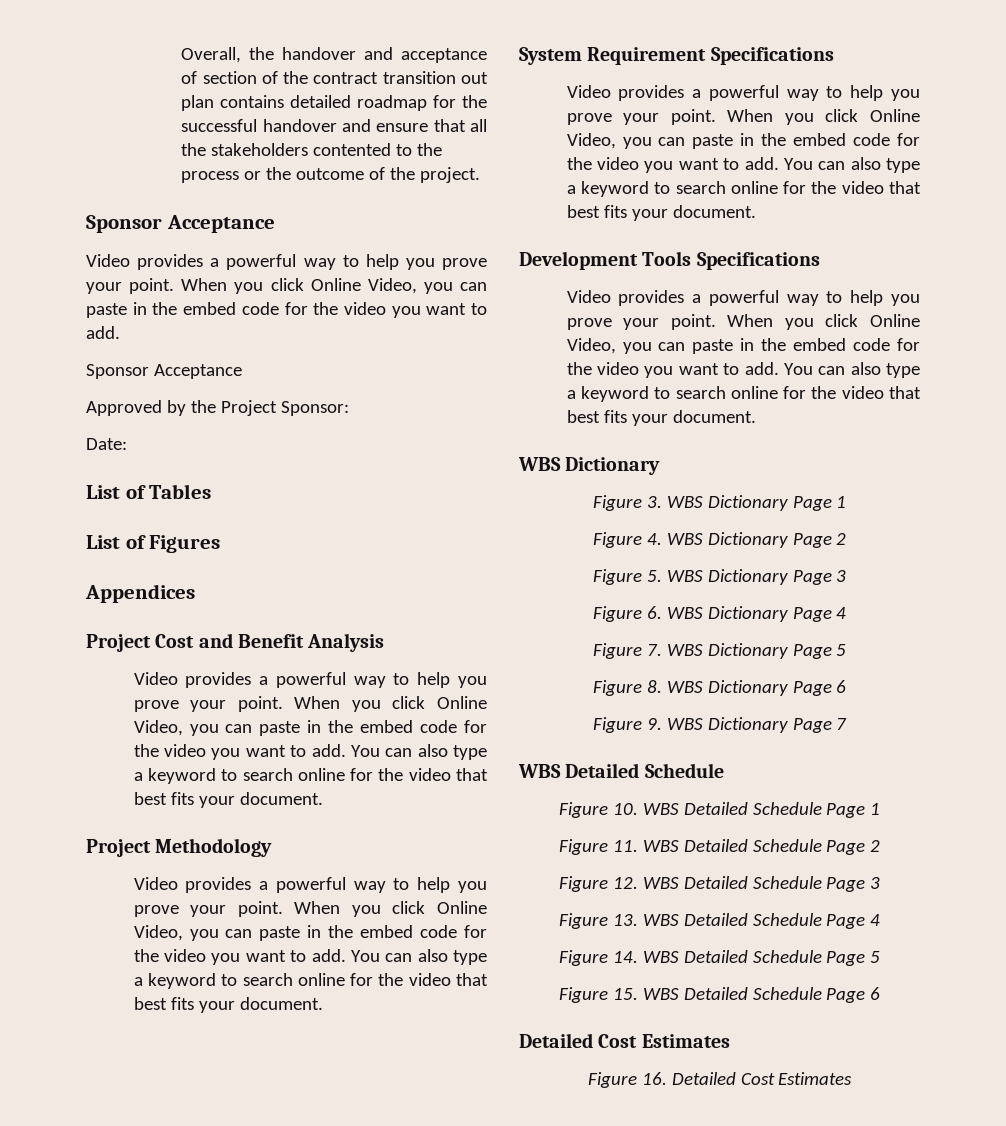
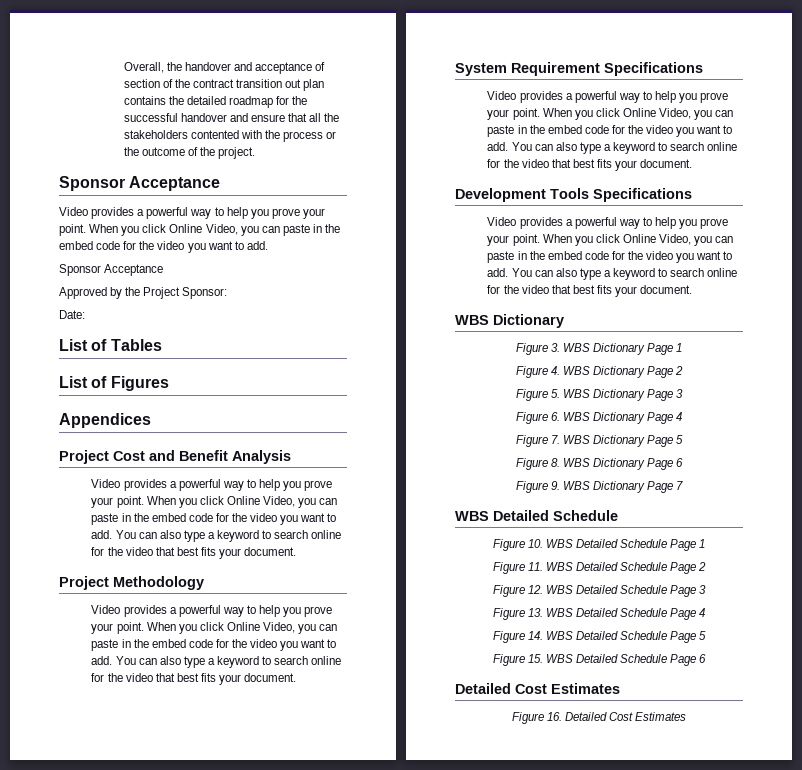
- Overall, the handover and acceptance of section of the contract transition out plan contains detailed roadmap for the successful handover and ensure that all the stakeholders contented to the process or the outcome of the project.
+ Overall, the handover and acceptance of section of the contract transition out plan contains the detailed roadmap for the successful handover and ensure that all the stakeholders contented with the process or the outcome of the project.

